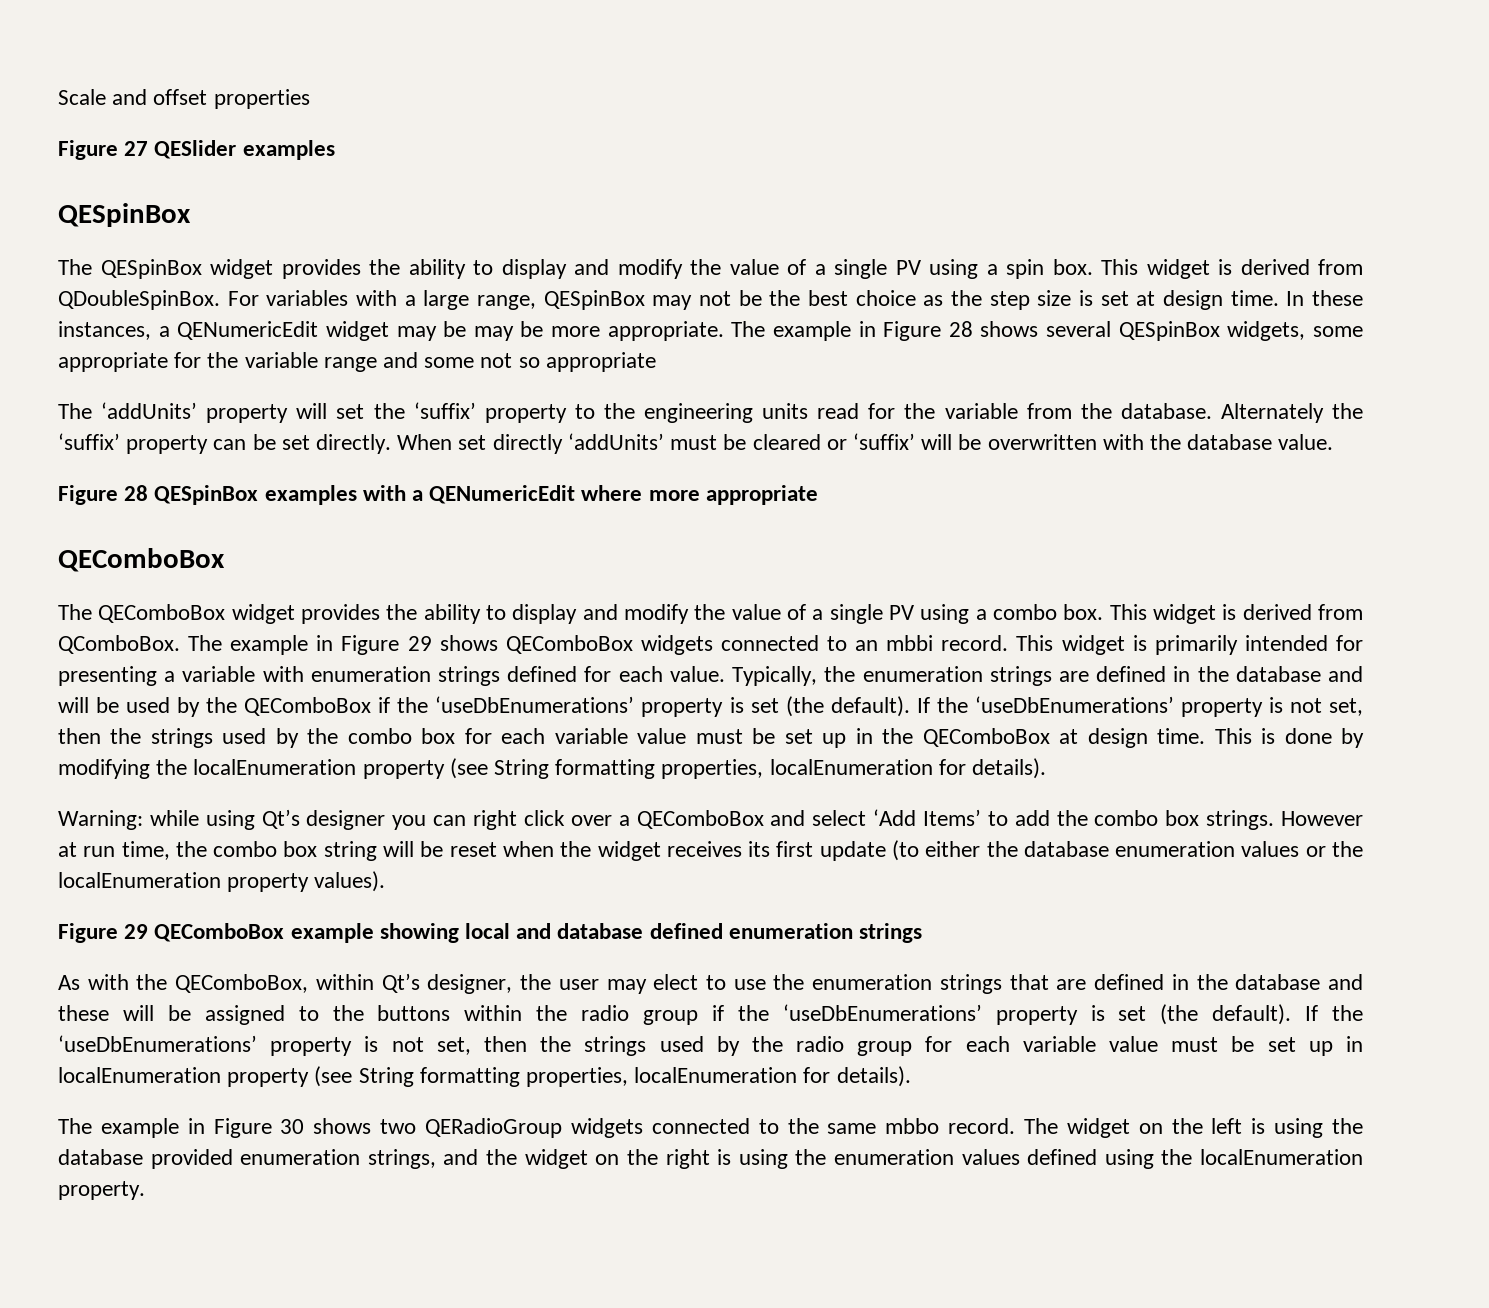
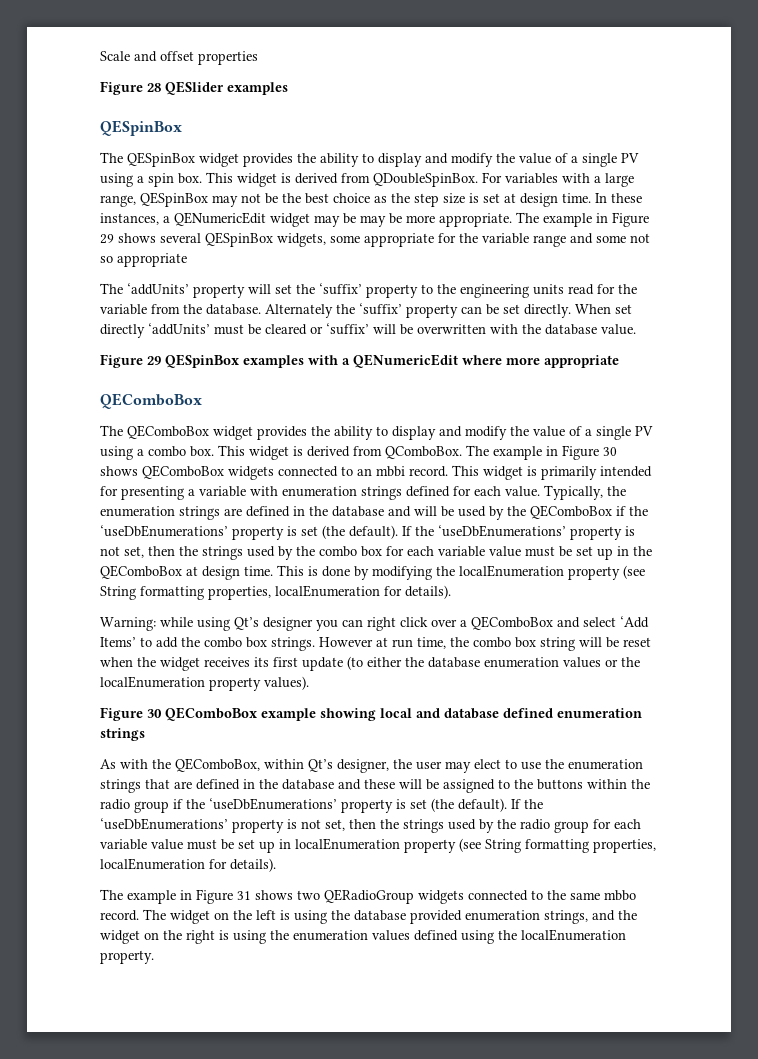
- Figure 27 QESlider examples
+ Figure 28 QESlider examples
- The example in Figure 28 shows several QESpinBox widgets, some appropriate for the variable range and some not so appropriate
+ The example in Figure 29 shows several QESpinBox widgets, some appropriate for the variable range and some not so appropriate
- Figure 28 QESpinBox examples with a QENumericEdit where more appropriate
+ Figure 29 QESpinBox examples with a QENumericEdit where more appropriate
- The example in Figure 29 shows QEComboBox widgets connected to an mbbi record.
+ The example in Figure 30 shows QEComboBox widgets connected to an mbbi record.
- Figure 29 QEComboBox example showing local and database defined enumeration strings
+ Figure 30 QEComboBox example showing local and database defined enumeration strings
- The example in Figure 30 shows two QERadioGroup widgets connected to the same mbbo record.
+ The example in Figure 31 shows two QERadioGroup widgets connected to the same mbbo record.

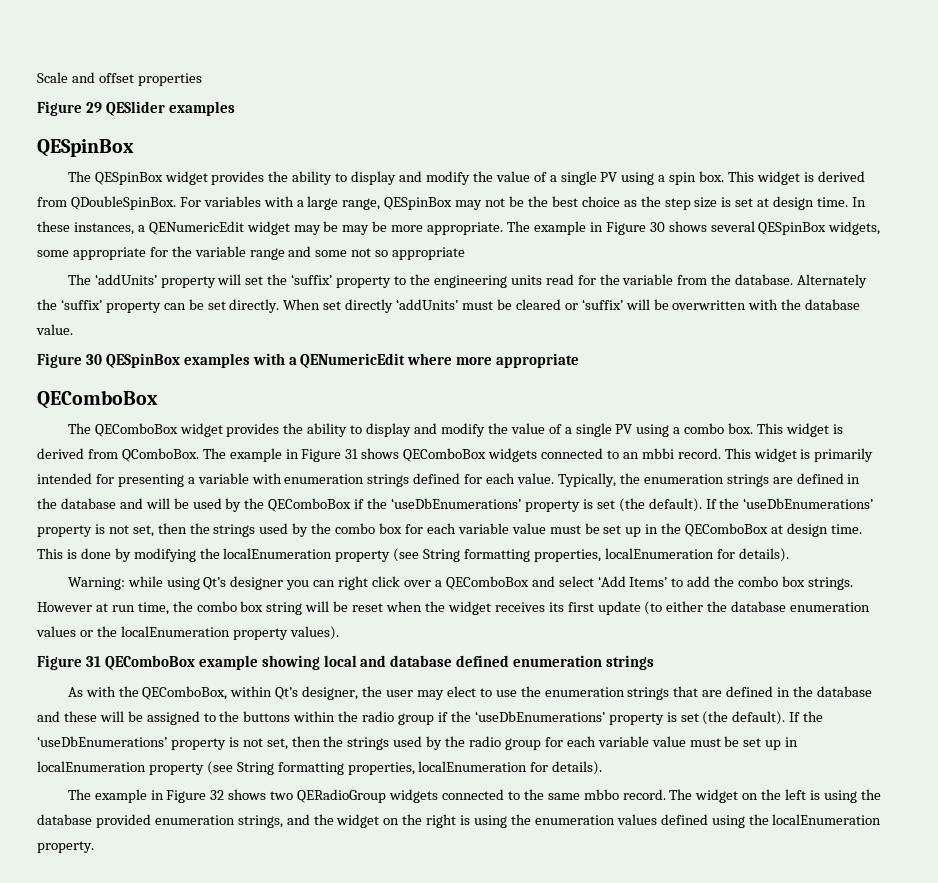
- Figure 28 QESlider examples
+ Figure 29 QESlider examples
- The example in Figure 29 shows several QESpinBox widgets, some appropriate for the variable range and some not so appropriate
+ The example in Figure 30 shows several QESpinBox widgets, some appropriate for the variable range and some not so appropriate
- Figure 29 QESpinBox examples with a QENumericEdit where more appropriate
+ Figure 30 QESpinBox examples with a QENumericEdit where more appropriate
- The example in Figure 30 shows QEComboBox widgets connected to an mbbi record.
+ The example in Figure 31 shows QEComboBox widgets connected to an mbbi record.
- Figure 30 QEComboBox example showing local and database defined enumeration strings
+ Figure 31 QEComboBox example showing local and database defined enumeration strings
- The example in Figure 31 shows two QERadioGroup widgets connected to the same mbbo record.
+ The example in Figure 32 shows two QERadioGroup widgets connected to the same mbbo record.

